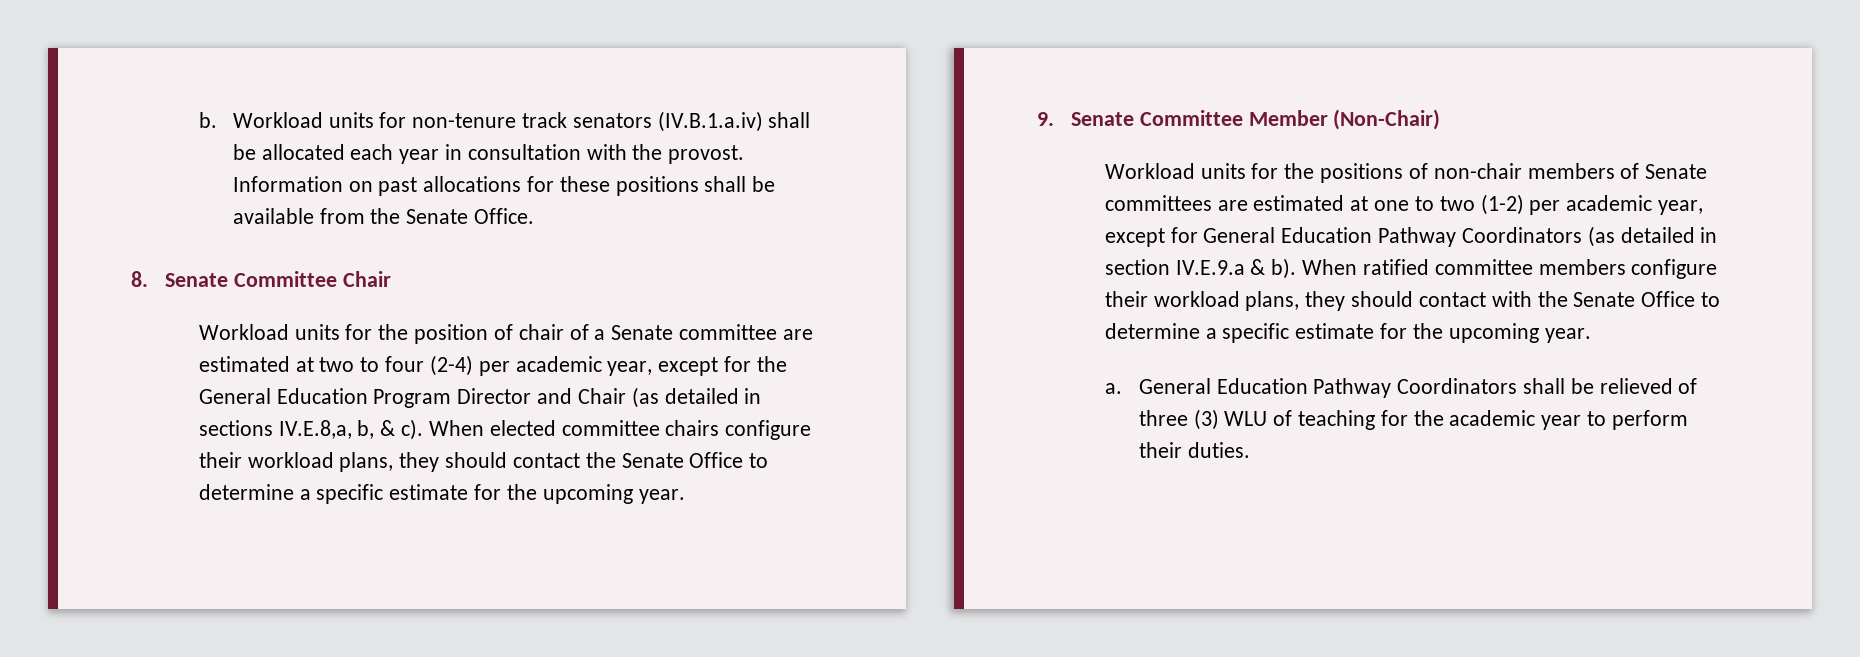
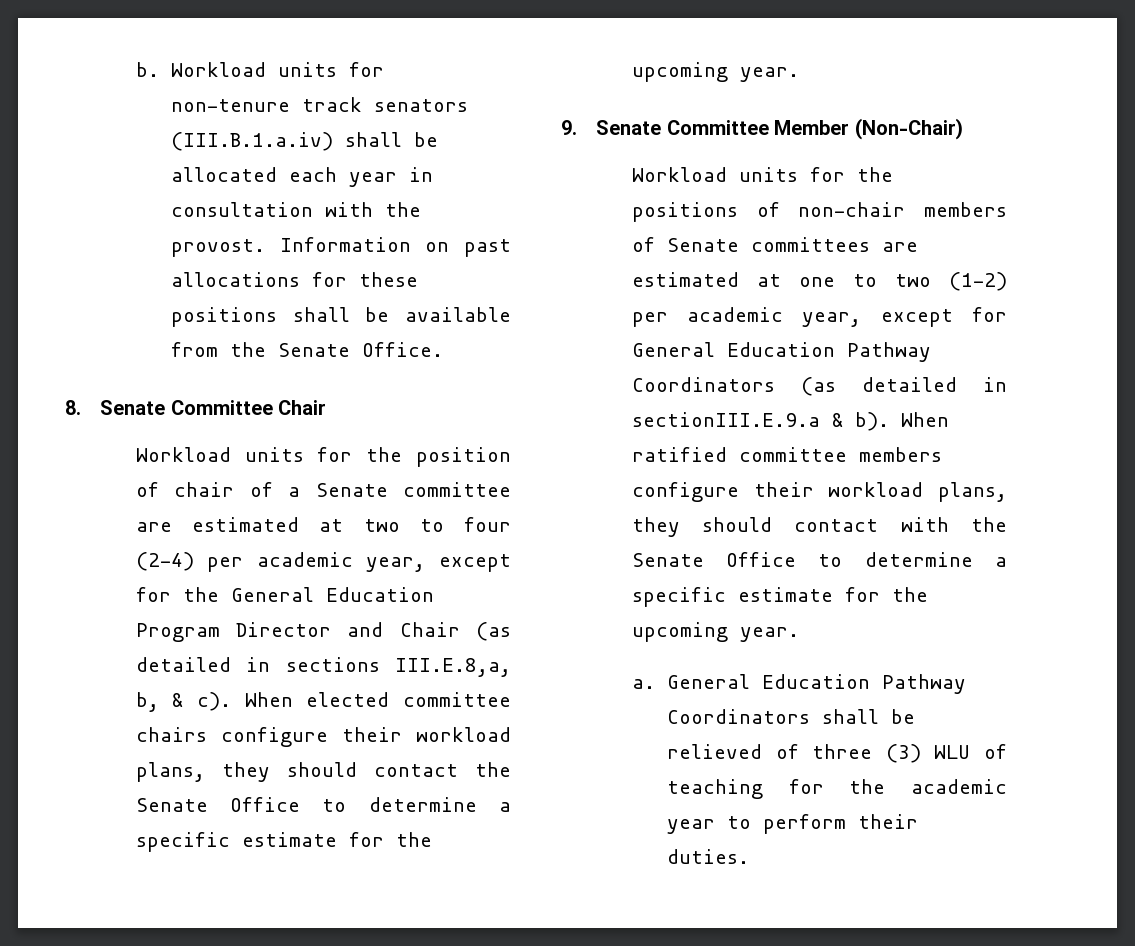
- Workload units for non-tenure track senators (IV.B.1.a.iv) shall be allocated each year in consultation with the provost.
+ Workload units for non-tenure track senators (III.B.1.a.iv) shall be allocated each year in consultation with the provost.
- Workload units for the position of chair of a Senate committee are estimated at two to four (2-4) per academic year, except for the General Education Program Director and Chair (as detailed in sections IV.E.8,a, b, & c).
+ Workload units for the position of chair of a Senate committee are estimated at two to four (2-4) per academic year, except for the General Education Program Director and Chair (as detailed in sections III.E.8,a, b, & c).
- Workload units for the positions of non-chair members of Senate committees are estimated at one to two (1-2) per academic year, except for General Education Pathway Coordinators (as detailed in section IV.E.9.a & b).
+ Workload units for the positions of non-chair members of Senate committees are estimated at one to two (1-2) per academic year, except for General Education Pathway Coordinators (as detailed in sectionIII.E.9.a & b).

